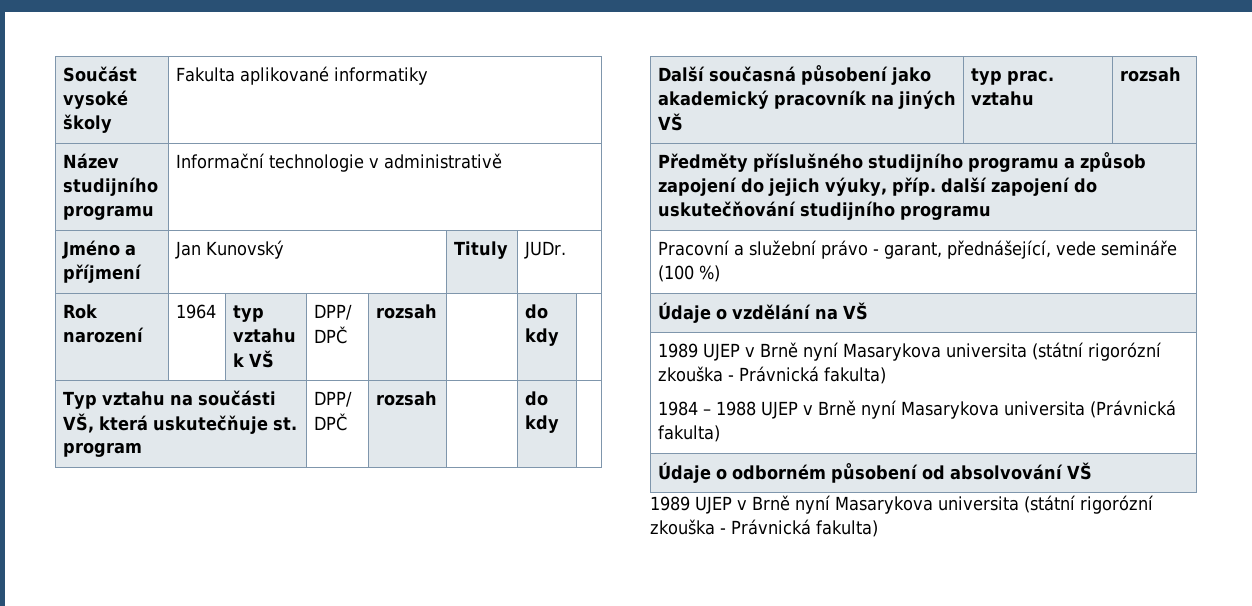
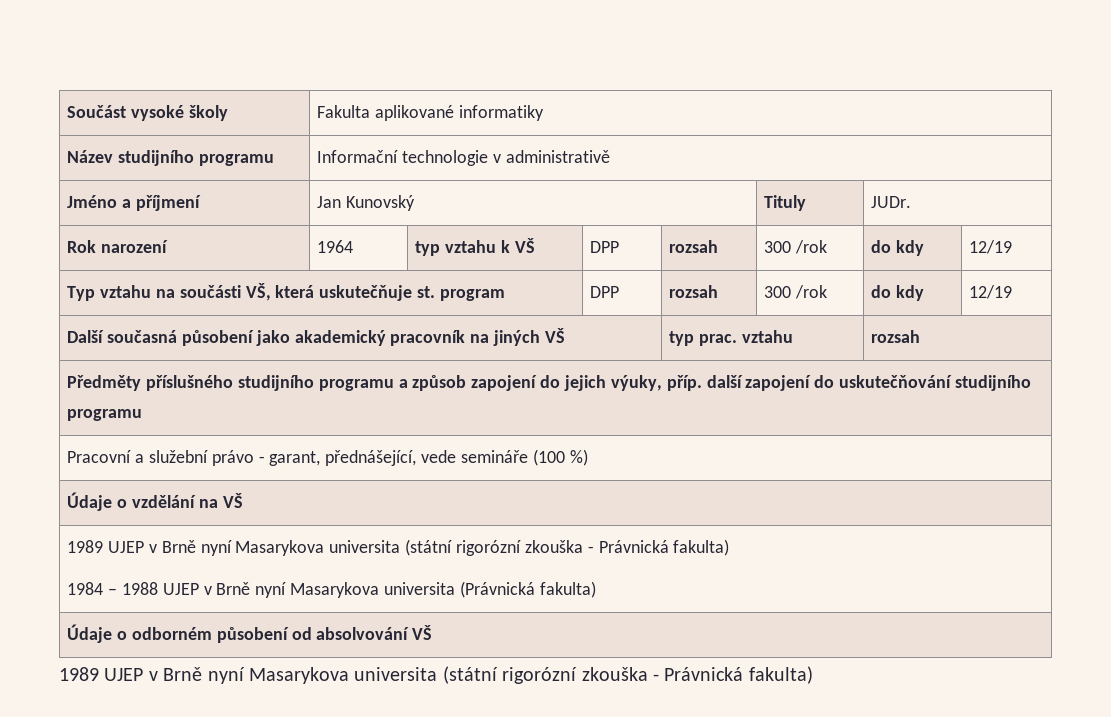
- Rok narození | 1964 | typ vztahu k VŠ | DPP/ DPČ | rozsah | | do kdy |
+ Rok narození | 1964 | typ vztahu k VŠ | DPP | rozsah | 300 /rok | do kdy | 12/19
- Typ vztahu na součásti VŠ, která uskutečňuje st. program | DPP/ DPČ | rozsah | | do kdy |
+ Typ vztahu na součásti VŠ, která uskutečňuje st. program | DPP | rozsah | 300 /rok | do kdy | 12/19

